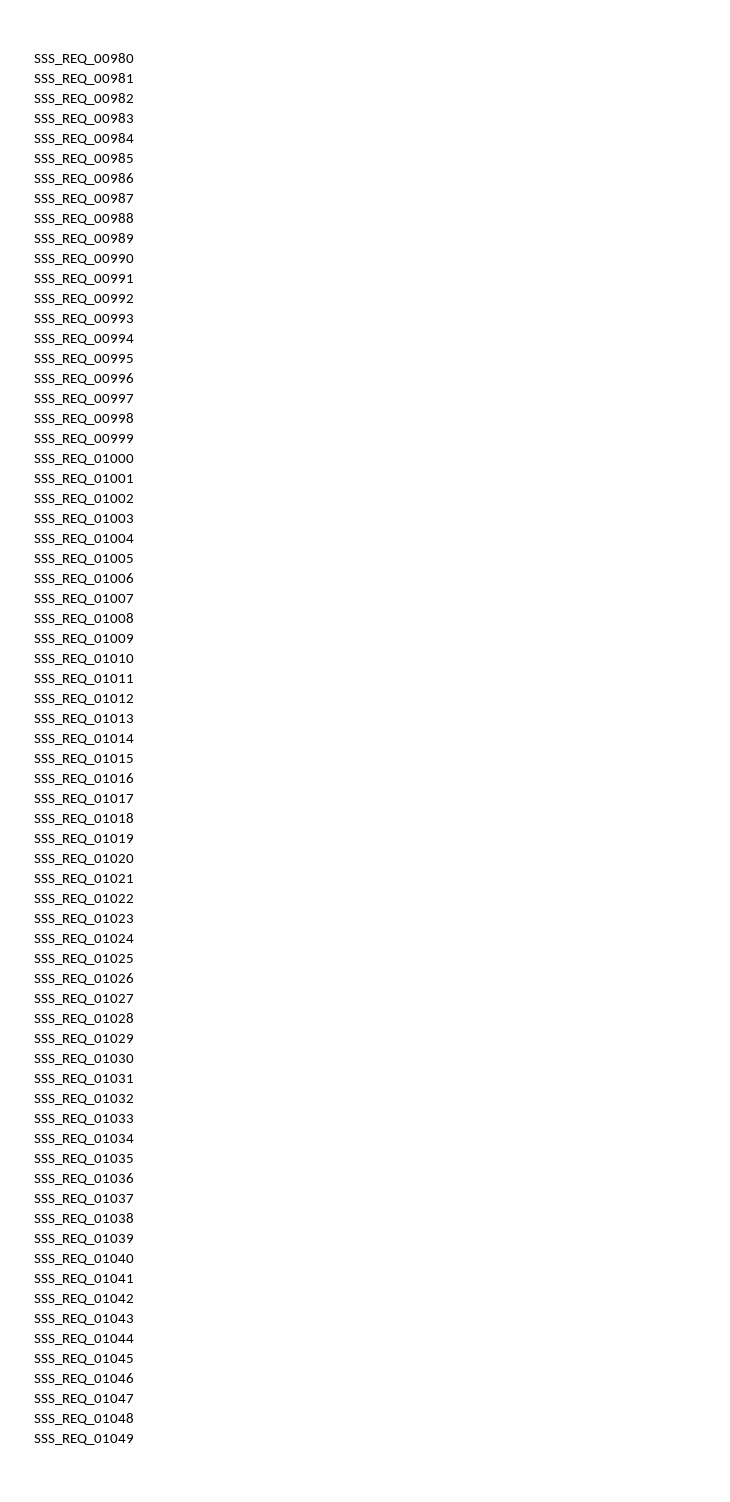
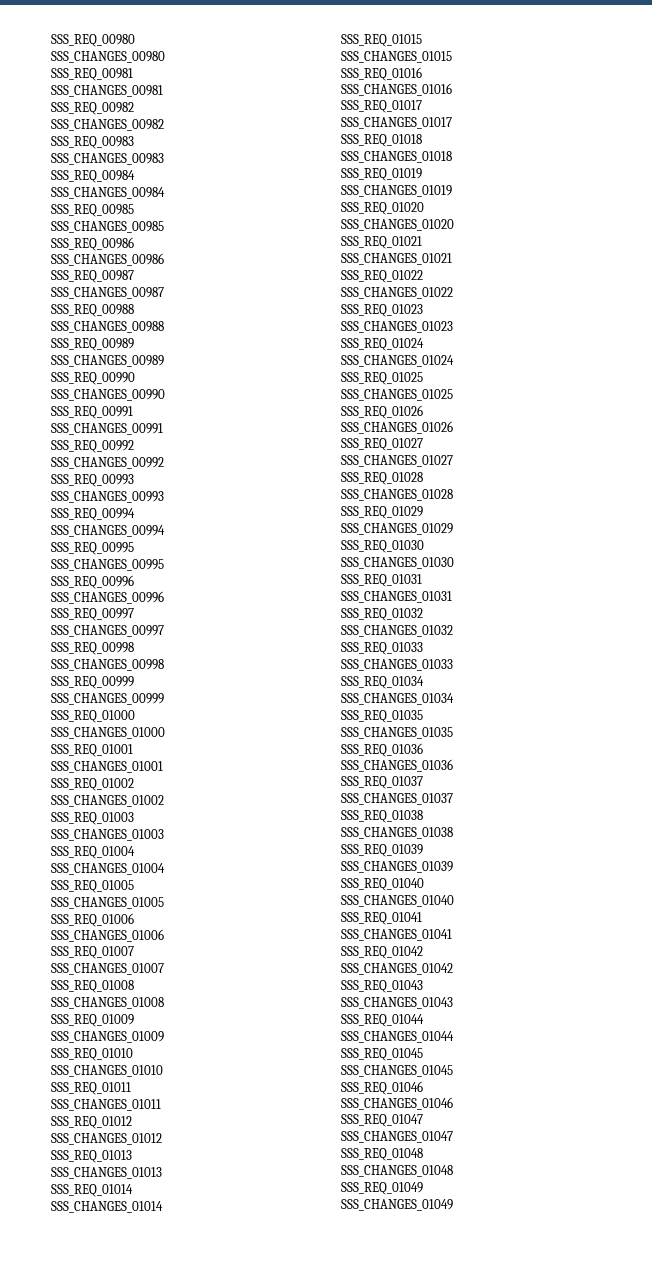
+ SSS_CHANGES_00980
+ SSS_CHANGES_00981
+ SSS_CHANGES_00982
+ SSS_CHANGES_00983
+ SSS_CHANGES_00984
+ SSS_CHANGES_00985
+ SSS_CHANGES_00986
+ SSS_CHANGES_00987
+ SSS_CHANGES_00988
+ SSS_CHANGES_00989
+ SSS_CHANGES_00990
+ SSS_CHANGES_00991
+ SSS_CHANGES_00992
+ SSS_CHANGES_00993
+ SSS_CHANGES_00994
+ SSS_CHANGES_00995
+ SSS_CHANGES_00996
+ SSS_CHANGES_00997
+ SSS_CHANGES_00998
+ SSS_CHANGES_00999
+ SSS_CHANGES_01000
+ SSS_CHANGES_01001
+ SSS_CHANGES_01002
+ SSS_CHANGES_01003
+ SSS_CHANGES_01004
+ SSS_CHANGES_01005
+ SSS_CHANGES_01006
+ SSS_CHANGES_01007
+ SSS_CHANGES_01008
+ SSS_CHANGES_01009
+ SSS_CHANGES_01010
+ SSS_CHANGES_01011
+ SSS_CHANGES_01012
+ SSS_CHANGES_01013
+ SSS_CHANGES_01014
+ SSS_CHANGES_01015
+ SSS_CHANGES_01016
+ SSS_CHANGES_01017
+ SSS_CHANGES_01018
+ SSS_CHANGES_01019
+ SSS_CHANGES_01020
+ SSS_CHANGES_01021
+ SSS_CHANGES_01022
+ SSS_CHANGES_01023
+ SSS_CHANGES_01024
+ SSS_CHANGES_01025
+ SSS_CHANGES_01026
+ SSS_CHANGES_01027
+ SSS_CHANGES_01028
+ SSS_CHANGES_01029
+ SSS_CHANGES_01030
+ SSS_CHANGES_01031
+ SSS_CHANGES_01032
+ SSS_CHANGES_01033
+ SSS_CHANGES_01034
+ SSS_CHANGES_01035
+ SSS_CHANGES_01036
+ SSS_CHANGES_01037
+ SSS_CHANGES_01038
+ SSS_CHANGES_01039
+ SSS_CHANGES_01040
+ SSS_CHANGES_01041
+ SSS_CHANGES_01042
+ SSS_CHANGES_01043
+ SSS_CHANGES_01044
+ SSS_CHANGES_01045
+ SSS_CHANGES_01046
+ SSS_CHANGES_01047
+ SSS_CHANGES_01048
+ SSS_CHANGES_01049

